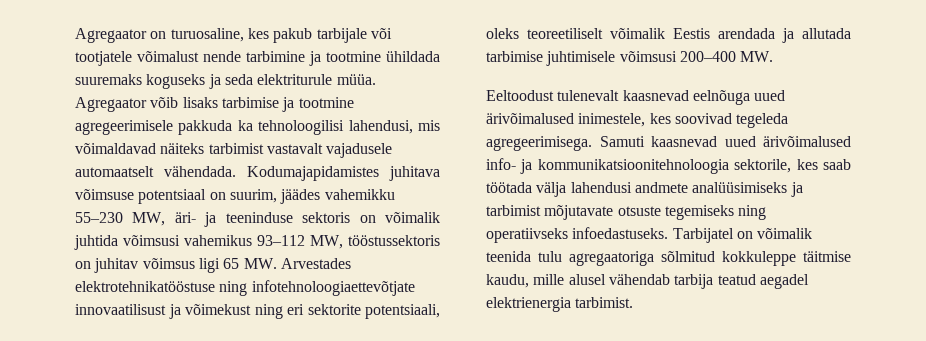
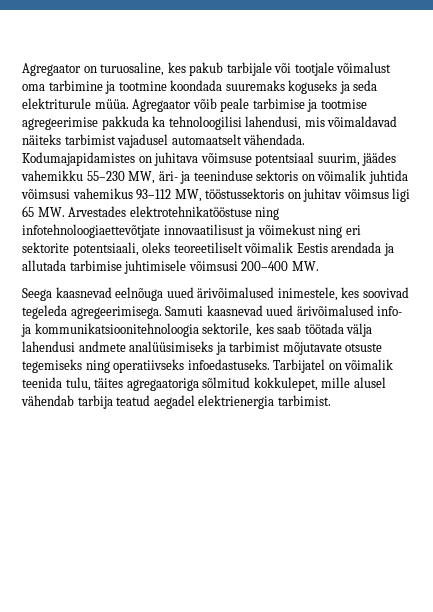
- Agregaator on turuosaline, kes pakub tarbijale või tootjatele võimalust nende tarbimine ja tootmine ühildada suuremaks koguseks ja seda elektriturule müüa.
+ Agregaator on turuosaline, kes pakub tarbijale või tootjale võimalust oma tarbimine ja tootmine koondada suuremaks koguseks ja seda elektriturule müüa.
- Agregaator võib lisaks tarbimise ja tootmine agregeerimisele pakkuda ka tehnoloogilisi lahendusi, mis võimaldavad näiteks tarbimist vastavalt vajadusele automaatselt vähendada.
+ Agregaator võib peale tarbimise ja tootmise agregeerimise pakkuda ka tehnoloogilisi lahendusi, mis võimaldavad näiteks tarbimist vajadusel automaatselt vähendada.
- Kodumajapidamistes juhitava võimsuse potentsiaal on suurim, jäädes vahemikku 55–230 MW, äri- ja teeninduse sektoris on võimalik juhtida võimsusi vahemikus 93–112 MW, tööstussektoris on juhitav võimsus ligi 65 MW. Arvestades elektrotehnikatööstuse ning infotehnoloogiaettevõtjate innovaatilisust ja võimekust ning eri sektorite potentsiaali, oleks teoreetiliselt võimalik Eestis arendada ja allutada tarbimise juhtimisele võimsusi 200–400 MW.
+ Kodumajapidamistes on juhitava võimsuse potentsiaal suurim, jäädes vahemikku 55–230 MW, äri- ja teeninduse sektoris on võimalik juhtida võimsusi vahemikus 93–112 MW, tööstussektoris on juhitav võimsus ligi 65 MW. Arvestades elektrotehnikatööstuse ning infotehnoloogiaettevõtjate innovaatilisust ja võimekust ning eri sektorite potentsiaali, oleks teoreetiliselt võimalik Eestis arendada ja allutada tarbimise juhtimisele võimsusi 200–400 MW.
- Eeltoodust tulenevalt kaasnevad eelnõuga uued ärivõimalused inimestele, kes soovivad tegeleda agregeerimisega.
+ Seega kaasnevad eelnõuga uued ärivõimalused inimestele, kes soovivad tegeleda agregeerimisega.
- Tarbijatel on võimalik teenida tulu agregaatoriga sõlmitud kokkuleppe täitmise kaudu, mille alusel vähendab tarbija teatud aegadel elektrienergia tarbimist.
+ Tarbijatel on võimalik teenida tulu, täites agregaatoriga sõlmitud kokkulepet, mille alusel vähendab tarbija teatud aegadel elektrienergia tarbimist.

